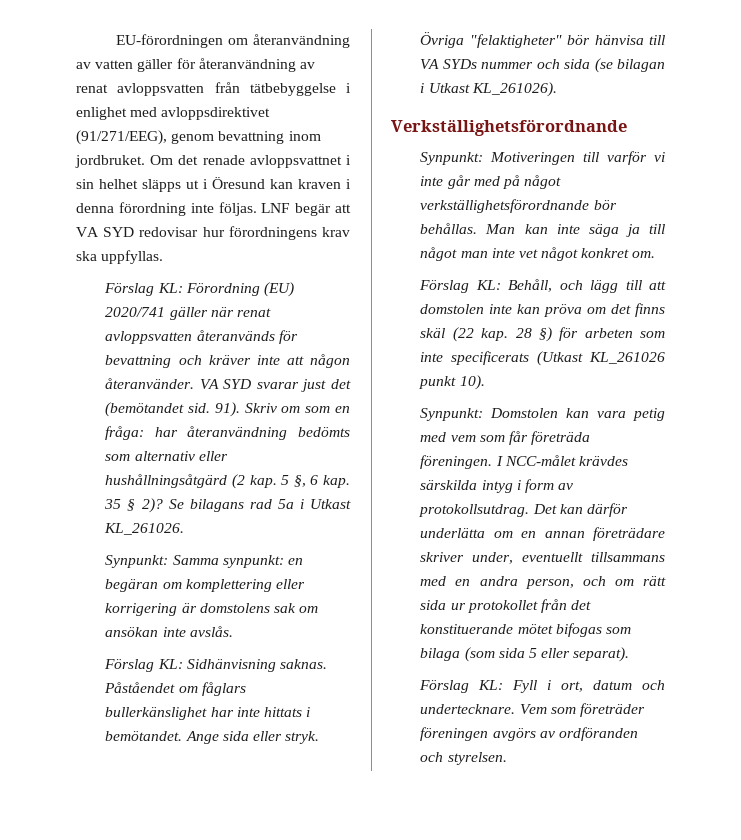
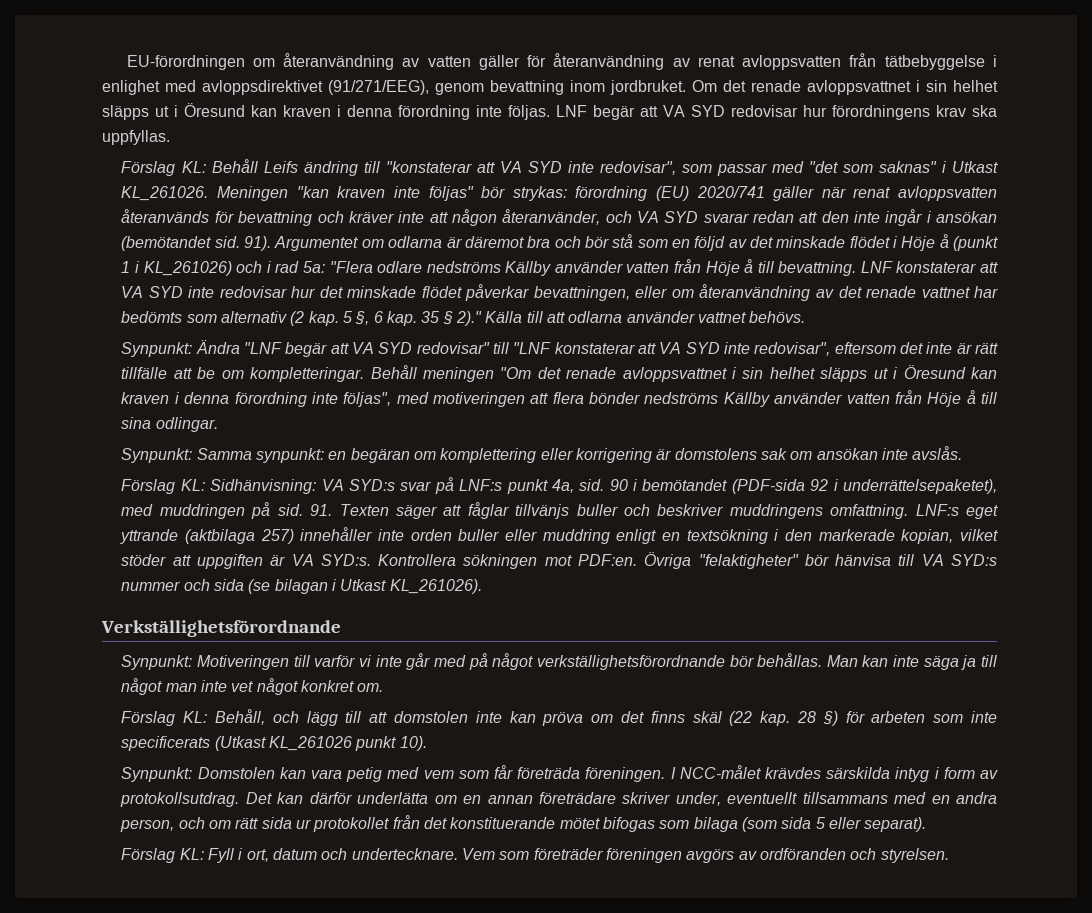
- Förslag KL: Förordning (EU) 2020/741 gäller när renat avloppsvatten återanvänds för bevattning och kräver inte att någon återanvänder. VA SYD svarar just det (bemötandet sid. 91). Skriv om som en fråga: har återanvändning bedömts som alternativ eller hushållningsåtgärd (2 kap. 5 §, 6 kap. 35 § 2)? Se bilagans rad 5a i Utkast KL_261026.
+ Förslag KL: Behåll Leifs ändring till "konstaterar att VA SYD inte redovisar", som passar med "det som saknas" i Utkast KL_261026. Meningen "kan kraven inte följas" bör strykas: förordning (EU) 2020/741 gäller när renat avloppsvatten återanvänds för bevattning och kräver inte att någon återanvänder, och VA SYD svarar redan att den inte ingår i ansökan (bemötandet sid. 91). Argumentet om odlarna är däremot bra och bör stå som en följd av det minskade flödet i Höje å (punkt 1 i KL_261026) och i rad 5a: "Flera odlare nedströms Källby använder vatten från Höje å till bevattning. LNF konstaterar att VA SYD inte redovisar hur det minskade flödet påverkar bevattningen, eller om återanvändning av det renade vattnet har bedömts som alternativ (2 kap. 5 §, 6 kap. 35 § 2)." Källa till att odlarna använder vattnet behövs.
+ Synpunkt: Ändra "LNF begär att VA SYD redovisar" till "LNF konstaterar att VA SYD inte redovisar", eftersom det inte är rätt tillfälle att be om kompletteringar. Behåll meningen "Om det renade avloppsvattnet i sin helhet släpps ut i Öresund kan kraven i denna förordning inte följas", med motiveringen att flera bönder nedströms Källby använder vatten från Höje å till sina odlingar.
- Förslag KL: Sidhänvisning saknas. Påståendet om fåglars bullerkänslighet har inte hittats i bemötandet. Ange sida eller stryk.
+ Förslag KL: Sidhänvisning: VA SYD:s svar på LNF:s punkt 4a, sid. 90 i bemötandet (PDF-sida 92 i underrättelsepaketet), med muddringen på sid. 91. Texten säger att fåglar tillvänjs buller och beskriver muddringens omfattning. LNF:s eget yttrande (aktbilaga 257) innehåller inte orden buller eller muddring enligt en textsökning i den markerade kopian, vilket stöder att uppgiften är VA SYD:s. Kontrollera sökningen mot PDF:en.
- Övriga "felaktigheter" bör hänvisa till VA SYDs nummer och sida (se bilagan i Utkast KL_261026).
+ Övriga "felaktigheter" bör hänvisa till VA SYD:s nummer och sida (se bilagan i Utkast KL_261026).

